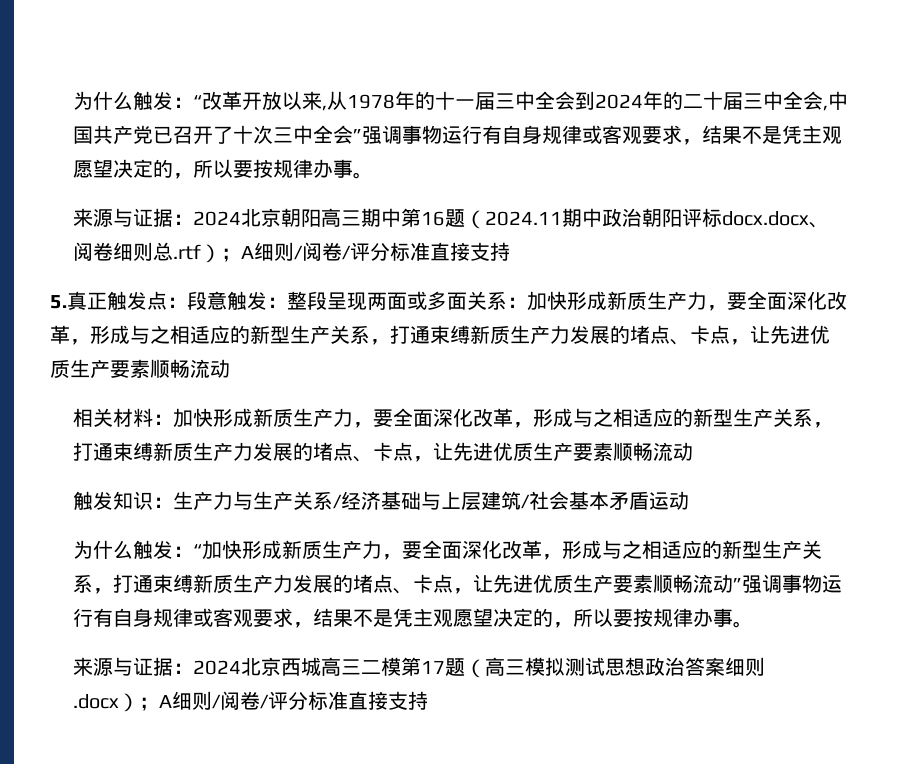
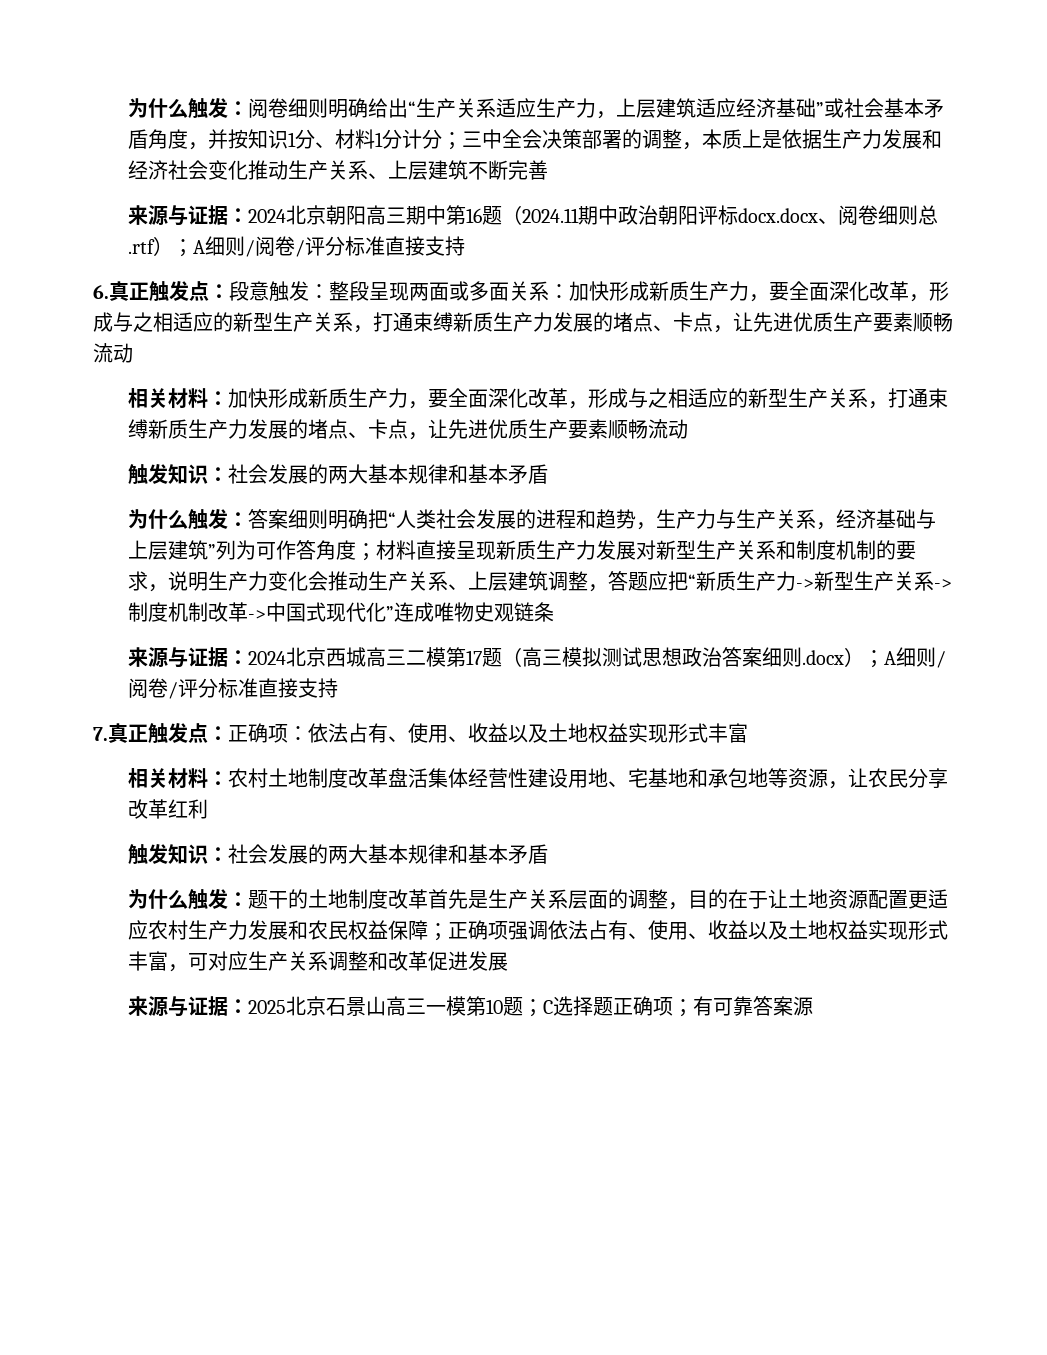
- 为什么触发：“改革开放以来,从1978年的十一届三中全会到2024年的二十届三中全会,中国共产党已召开了十次三中全会”强调事物运行有自身规律或客观要求，结果不是凭主观愿望决定的，所以要按规律办事。
+ 为什么触发：阅卷细则明确给出“生产关系适应生产力，上层建筑适应经济基础”或社会基本矛盾角度，并按知识1分、材料1分计分；三中全会决策部署的调整，本质上是依据生产力发展和经济社会变化推动生产关系、上层建筑不断完善
- 5.真正触发点：段意触发：整段呈现两面或多面关系：加快形成新质生产力，要全面深化改革，形成与之相适应的新型生产关系，打通束缚新质生产力发展的堵点、卡点，让先进优质生产要素顺畅流动
+ 6.真正触发点：段意触发：整段呈现两面或多面关系：加快形成新质生产力，要全面深化改革，形成与之相适应的新型生产关系，打通束缚新质生产力发展的堵点、卡点，让先进优质生产要素顺畅流动
  相关材料：加快形成新质生产力，要全面深化改革，形成与之相适应的新型生产关系，打通束缚新质生产力发展的堵点、卡点，让先进优质生产要素顺畅流动
- 触发知识：生产力与生产关系/经济基础与上层建筑/社会基本矛盾运动
- 为什么触发：“加快形成新质生产力，要全面深化改革，形成与之相适应的新型生产关系，打通束缚新质生产力发展的堵点、卡点，让先进优质生产要素顺畅流动”强调事物运行有自身规律或客观要求，结果不是凭主观愿望决定的，所以要按规律办事。
+ 触发知识：社会发展的两大基本规律和基本矛盾
+ 为什么触发：答案细则明确把“人类社会发展的进程和趋势，生产力与生产关系，经济基础与上层建筑”列为可作答角度；材料直接呈现新质生产力发展对新型生产关系和制度机制的要求，说明生产力变化会推动生产关系、上层建筑调整，答题应把“新质生产力->新型生产关系->制度机制改革->中国式现代化”连成唯物史观链条
+ 7.真正触发点：正确项：依法占有、使用、收益以及土地权益实现形式丰富
+ 相关材料：农村土地制度改革盘活集体经营性建设用地、宅基地和承包地等资源，让农民分享改革红利
+ 触发知识：社会发展的两大基本规律和基本矛盾
+ 为什么触发：题干的土地制度改革首先是生产关系层面的调整，目的在于让土地资源配置更适应农村生产力发展和农民权益保障；正确项强调依法占有、使用、收益以及土地权益实现形式丰富，可对应生产关系调整和改革促进发展
+ 来源与证据：2025北京石景山高三一模第10题；C选择题正确项；有可靠答案源

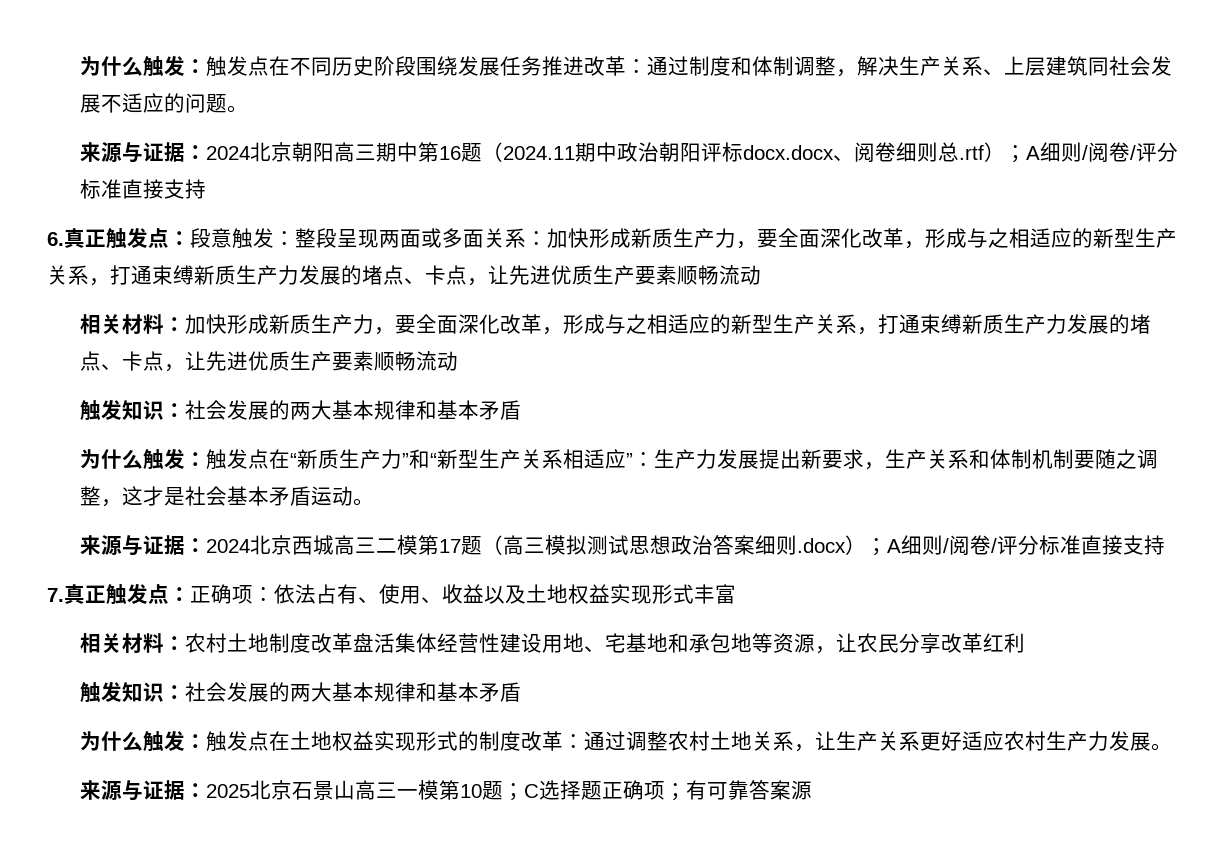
- 为什么触发：阅卷细则明确给出“生产关系适应生产力，上层建筑适应经济基础”或社会基本矛盾角度，并按知识1分、材料1分计分；三中全会决策部署的调整，本质上是依据生产力发展和经济社会变化推动生产关系、上层建筑不断完善
+ 为什么触发：触发点在不同历史阶段围绕发展任务推进改革：通过制度和体制调整，解决生产关系、上层建筑同社会发展不适应的问题。
- 为什么触发：答案细则明确把“人类社会发展的进程和趋势，生产力与生产关系，经济基础与上层建筑”列为可作答角度；材料直接呈现新质生产力发展对新型生产关系和制度机制的要求，说明生产力变化会推动生产关系、上层建筑调整，答题应把“新质生产力->新型生产关系->制度机制改革->中国式现代化”连成唯物史观链条
+ 为什么触发：触发点在“新质生产力”和“新型生产关系相适应”：生产力发展提出新要求，生产关系和体制机制要随之调整，这才是社会基本矛盾运动。
- 为什么触发：题干的土地制度改革首先是生产关系层面的调整，目的在于让土地资源配置更适应农村生产力发展和农民权益保障；正确项强调依法占有、使用、收益以及土地权益实现形式丰富，可对应生产关系调整和改革促进发展
+ 为什么触发：触发点在土地权益实现形式的制度改革：通过调整农村土地关系，让生产关系更好适应农村生产力发展。

